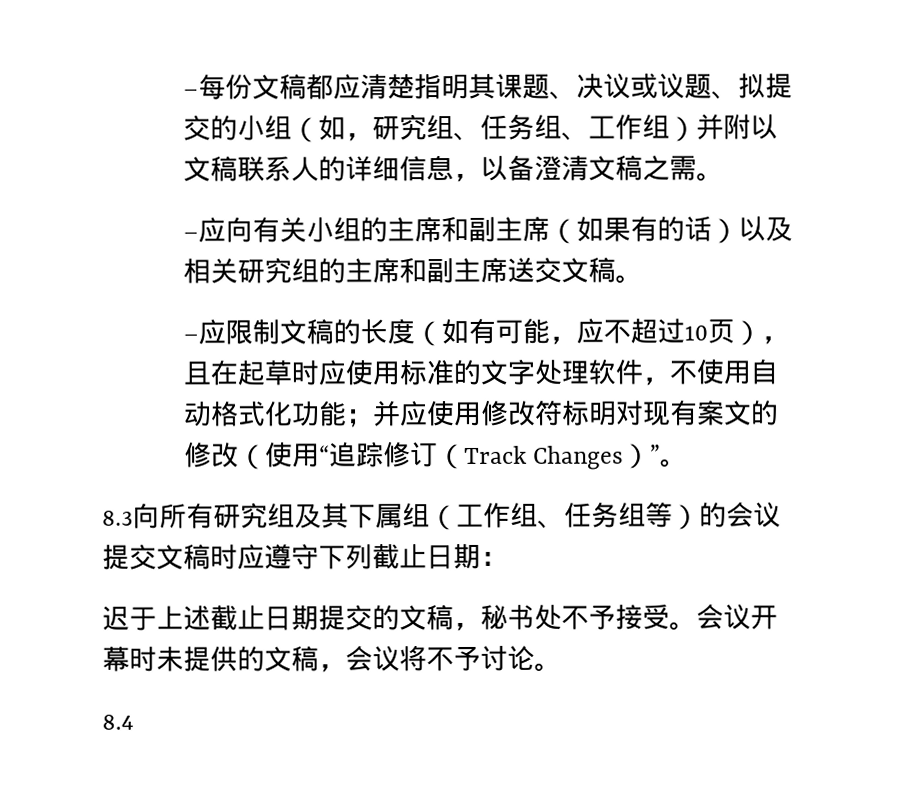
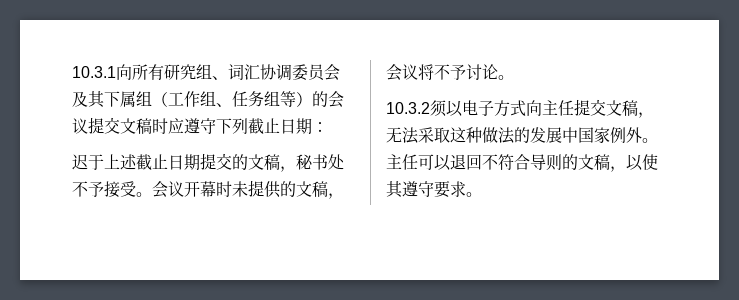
- –每份文稿都应清楚指明其课题、决议或议题、拟提交的小组（如，研究组、任务组、工作组）并附以文稿联系人的详细信息，以备澄清文稿之需。
- –应向有关小组的主席和副主席（如果有的话）以及相关研究组的主席和副主席送交文稿。
- –应限制文稿的长度（如有可能，应不超过10页），且在起草时应使用标准的文字处理软件，不使用自动格式化功能；并应使用修改符标明对现有案文的修改（使用“追踪修订（Track Changes）”。
- 8.3向所有研究组及其下属组（工作组、任务组等）的会议提交文稿时应遵守下列截止日期：
+ 10.3.1向所有研究组、词汇协调委员会及其下属组（工作组、任务组等）的会议提交文稿时应遵守下列截止日期：
- 8.4
+ 10.3.2须以电子方式向主任提交文稿，无法采取这种做法的发展中国家例外。主任可以退回不符合导则的文稿，以使其遵守要求。

